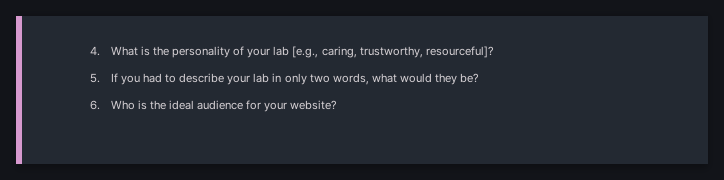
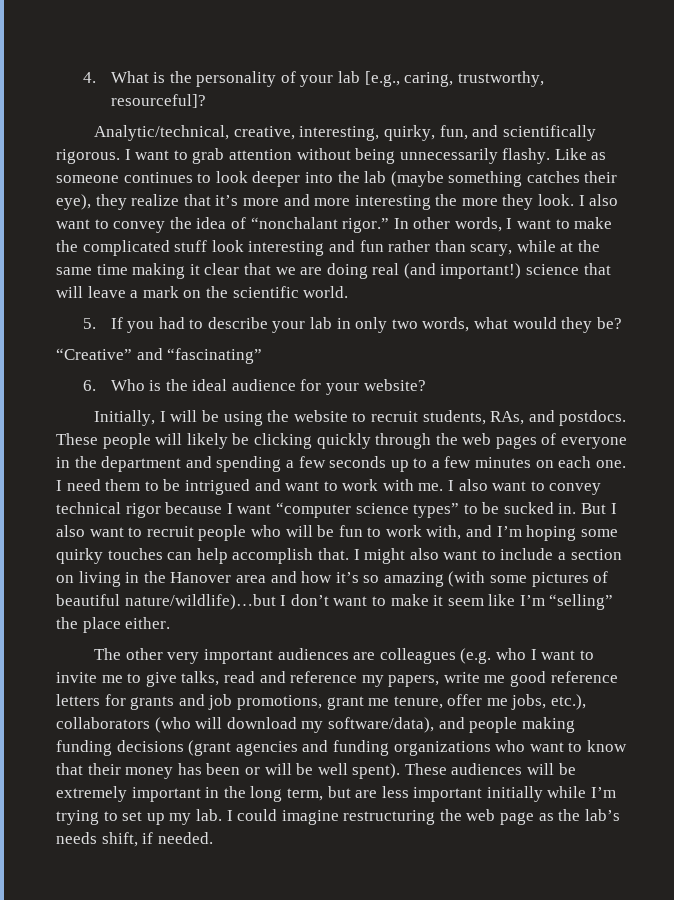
+ Analytic/technical, creative, interesting, quirky, fun, and scientifically rigorous. I want to grab attention without being unnecessarily flashy. Like as someone continues to look deeper into the lab (maybe something catches their eye), they realize that it’s more and more interesting the more they look. I also want to convey the idea of “nonchalant rigor.” In other words, I want to make the complicated stuff look interesting and fun rather than scary, while at the same time making it clear that we are doing real (and important!) science that will leave a mark on the scientific world.
+ “Creative” and “fascinating”
+ Initially, I will be using the website to recruit students, RAs, and postdocs. These people will likely be clicking quickly through the web pages of everyone in the department and spending a few seconds up to a few minutes on each one. I need them to be intrigued and want to work with me. I also want to convey technical rigor because I want “computer science types” to be sucked in. But I also want to recruit people who will be fun to work with, and I’m hoping some quirky touches can help accomplish that. I might also want to include a section on living in the Hanover area and how it’s so amazing (with some pictures of beautiful nature/wildlife)…but I don’t want to make it seem like I’m “selling” the place either.
+ The other very important audiences are colleagues (e.g. who I want to invite me to give talks, read and reference my papers, write me good reference letters for grants and job promotions, grant me tenure, offer me jobs, etc.), collaborators (who will download my software/data), and people making funding decisions (grant agencies and funding organizations who want to know that their money has been or will be well spent). These audiences will be extremely important in the long term, but are less important initially while I’m trying to set up my lab. I could imagine restructuring the web page as the lab’s needs shift, if needed.

